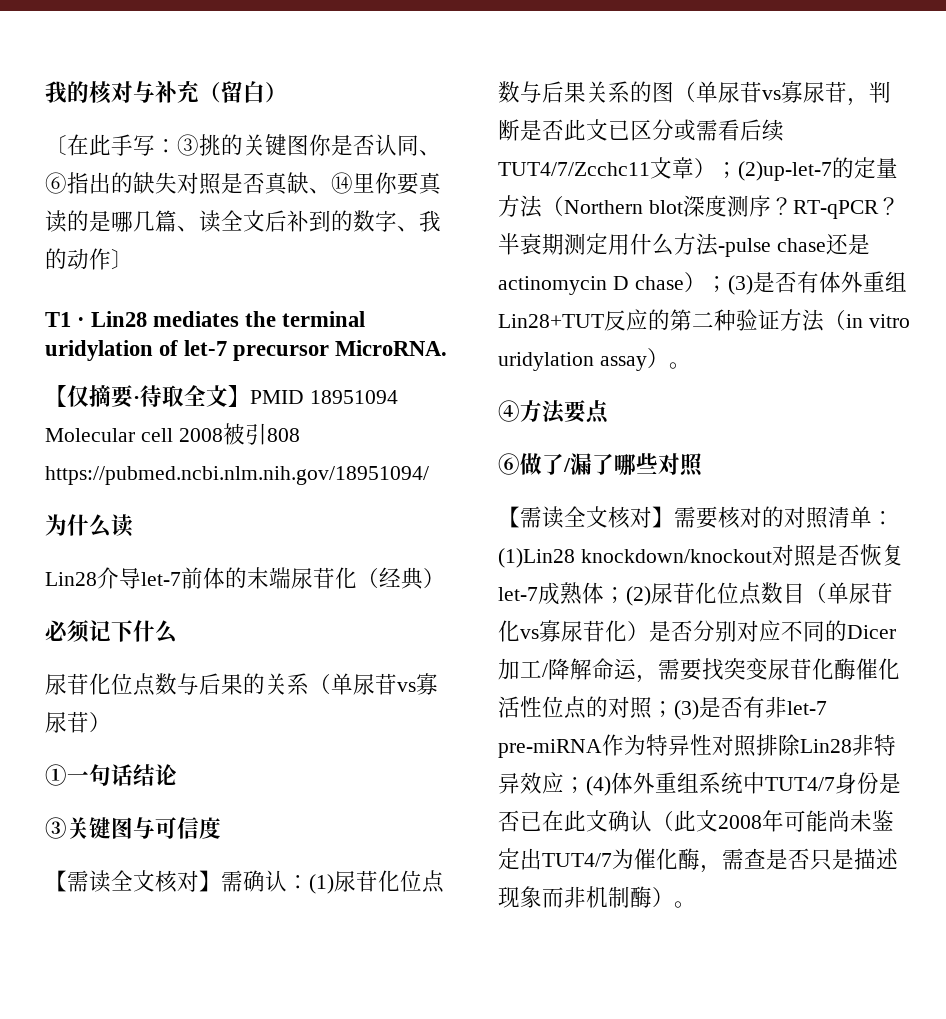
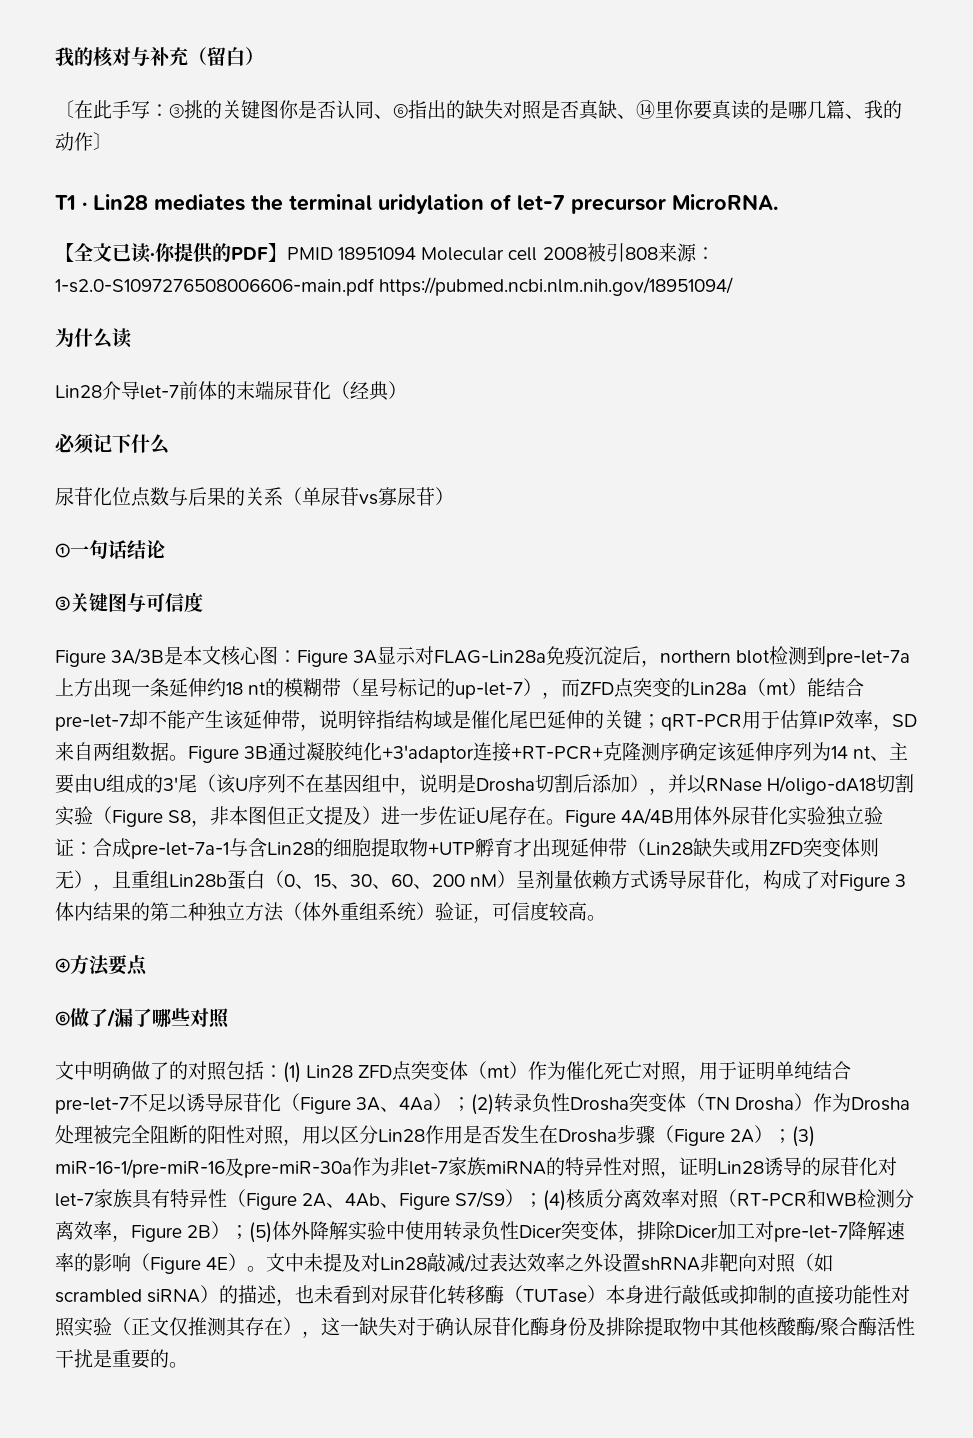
- 〔在此手写：③挑的关键图你是否认同、⑥指出的缺失对照是否真缺、⑭里你要真读的是哪几篇、读全文后补到的数字、我的动作〕
+ 〔在此手写：③挑的关键图你是否认同、⑥指出的缺失对照是否真缺、⑭里你要真读的是哪几篇、我的动作〕
- 【仅摘要·待取全文】PMID 18951094 Molecular cell 2008被引808 https://pubmed.ncbi.nlm.nih.gov/18951094/
+ 【全文已读·你提供的PDF】PMID 18951094 Molecular cell 2008被引808来源：1-s2.0-S1097276508006606-main.pdf https://pubmed.ncbi.nlm.nih.gov/18951094/
- 【需读全文核对】需确认：(1)尿苷化位点数与后果关系的图（单尿苷vs寡尿苷，判断是否此文已区分或需看后续TUT4/7/Zcchc11文章）；(2)up-let-7的定量方法（Northern blot深度测序？RT-qPCR？半衰期测定用什么方法-pulse chase还是actinomycin D chase）；(3)是否有体外重组Lin28+TUT反应的第二种验证方法（in vitro uridylation assay）。
+ Figure 3A/3B是本文核心图：Figure 3A显示对FLAG-Lin28a免疫沉淀后，northern blot检测到pre-let-7a上方出现一条延伸约18 nt的模糊带（星号标记的up-let-7），而ZFD点突变的Lin28a（mt）能结合pre-let-7却不能产生该延伸带，说明锌指结构域是催化尾巴延伸的关键；qRT-PCR用于估算IP效率，SD来自两组数据。Figure 3B通过凝胶纯化+3′adaptor连接+RT-PCR+克隆测序确定该延伸序列为14 nt、主要由U组成的3′尾（该U序列不在基因组中，说明是Drosha切割后添加），并以RNase H/oligo-dA18切割实验（Figure S8，非本图但正文提及）进一步佐证U尾存在。Figure 4A/4B用体外尿苷化实验独立验证：合成pre-let-7a-1与含Lin28的细胞提取物+UTP孵育才出现延伸带（Lin28缺失或用ZFD突变体则无），且重组Lin28b蛋白（0、15、30、60、200 nM）呈剂量依赖方式诱导尿苷化，构成了对Figure 3体内结果的第二种独立方法（体外重组系统）验证，可信度较高。
- 【需读全文核对】需要核对的对照清单：(1)Lin28 knockdown/knockout对照是否恢复let-7成熟体；(2)尿苷化位点数目（单尿苷化vs寡尿苷化）是否分别对应不同的Dicer加工/降解命运，需要找突变尿苷化酶催化活性位点的对照；(3)是否有非let-7 pre-miRNA作为特异性对照排除Lin28非特异效应；(4)体外重组系统中TUT4/7身份是否已在此文确认（此文2008年可能尚未鉴定出TUT4/7为催化酶，需查是否只是描述现象而非机制酶）。
+ 文中明确做了的对照包括：(1) Lin28 ZFD点突变体（mt）作为催化死亡对照，用于证明单纯结合pre-let-7不足以诱导尿苷化（Figure 3A、4Aa）；(2)转录负性Drosha突变体（TN Drosha）作为Drosha处理被完全阻断的阳性对照，用以区分Lin28作用是否发生在Drosha步骤（Figure 2A）；(3) miR-16-1/pre-miR-16及pre-miR-30a作为非let-7家族miRNA的特异性对照，证明Lin28诱导的尿苷化对let-7家族具有特异性（Figure 2A、4Ab、Figure S7/S9）；(4)核质分离效率对照（RT-PCR和WB检测分离效率，Figure 2B）；(5)体外降解实验中使用转录负性Dicer突变体，排除Dicer加工对pre-let-7降解速率的影响（Figure 4E）。文中未提及对Lin28敲减/过表达效率之外设置shRNA非靶向对照（如scrambled siRNA）的描述，也未看到对尿苷化转移酶（TUTase）本身进行敲低或抑制的直接功能性对照实验（正文仅推测其存在），这一缺失对于确认尿苷化酶身份及排除提取物中其他核酸酶/聚合酶活性干扰是重要的。

